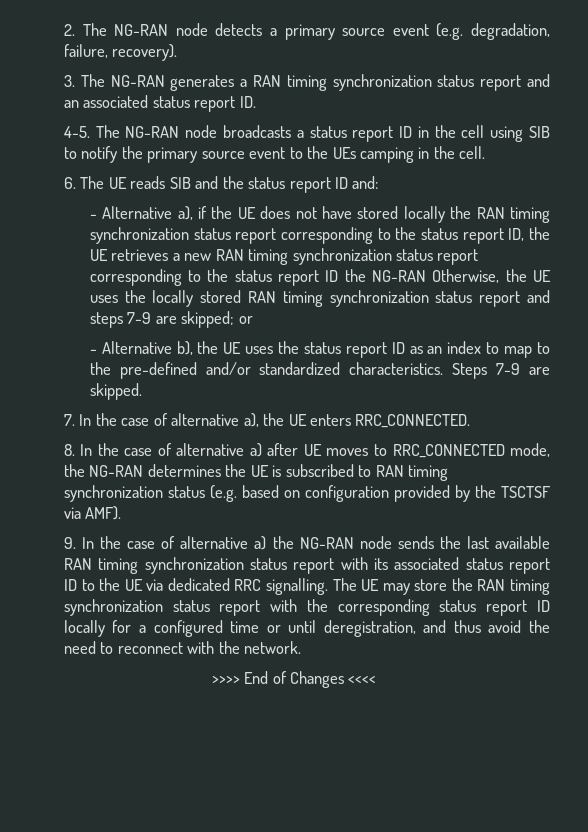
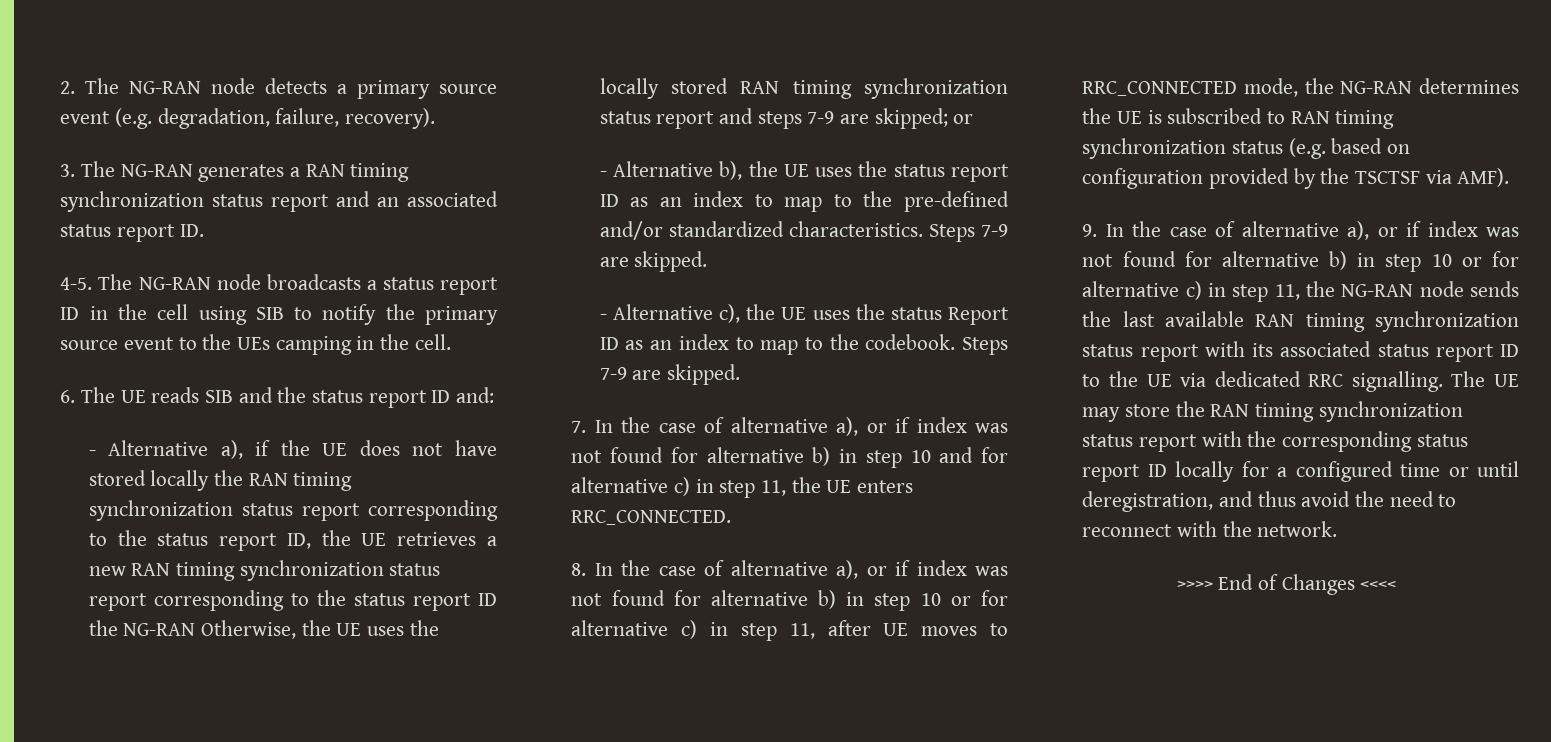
+ - Alternative c), the UE uses the status Report ID as an index to map to the codebook. Steps 7-9 are skipped.
- 7. In the case of alternative a), the UE enters RRC_CONNECTED.
+ 7. In the case of alternative a), or if index was not found for alternative b) in step 10 and for alternative c) in step 11, the UE enters RRC_CONNECTED.
- 8. In the case of alternative a) after UE moves to RRC_CONNECTED mode, the NG-RAN determines the UE is subscribed to RAN timing synchronization status (e.g. based on configuration provided by the TSCTSF via AMF).
+ 8. In the case of alternative a), or if index was not found for alternative b) in step 10 or for alternative c) in step 11, after UE moves to RRC_CONNECTED mode, the NG-RAN determines the UE is subscribed to RAN timing synchronization status (e.g. based on configuration provided by the TSCTSF via AMF).
- 9. In the case of alternative a) the NG-RAN node sends the last available RAN timing synchronization status report with its associated status report ID to the UE via dedicated RRC signalling.
+ 9. In the case of alternative a), or if index was not found for alternative b) in step 10 or for alternative c) in step 11, the NG-RAN node sends the last available RAN timing synchronization status report with its associated status report ID to the UE via dedicated RRC signalling.

